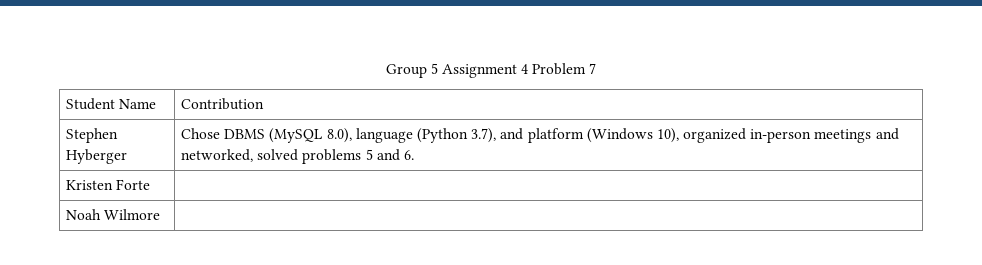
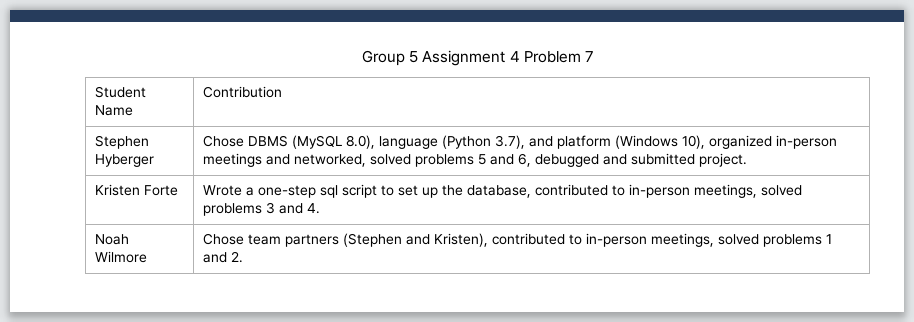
- Stephen Hyberger | Chose DBMS (MySQL 8.0), language (Python 3.7), and platform (Windows 10), organized in-person meetings and networked, solved problems 5 and 6.
- Kristen Forte |
- Noah Wilmore |
+ Stephen Hyberger | Chose DBMS (MySQL 8.0), language (Python 3.7), and platform (Windows 10), organized in-person meetings and networked, solved problems 5 and 6, debugged and submitted project.
+ Kristen Forte | Wrote a one-step sql script to set up the database, contributed to in-person meetings, solved problems 3 and 4.
+ Noah Wilmore | Chose team partners (Stephen and Kristen), contributed to in-person meetings, solved problems 1 and 2.

